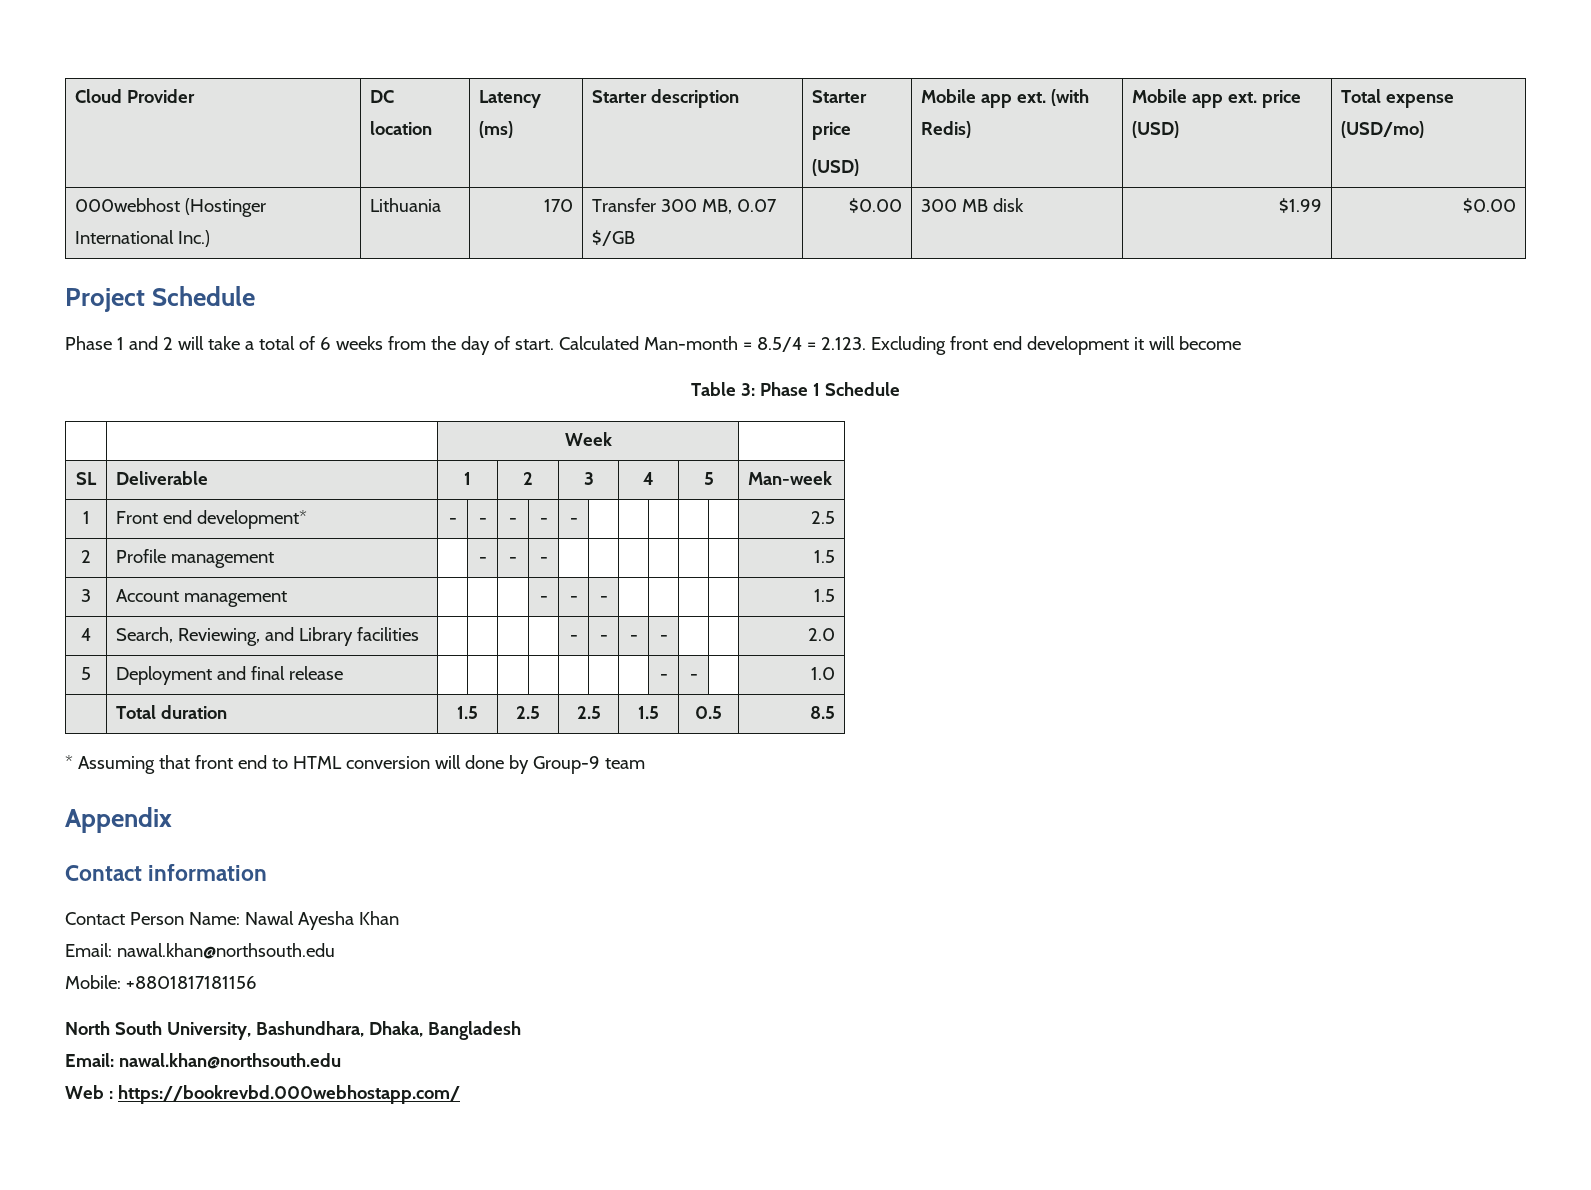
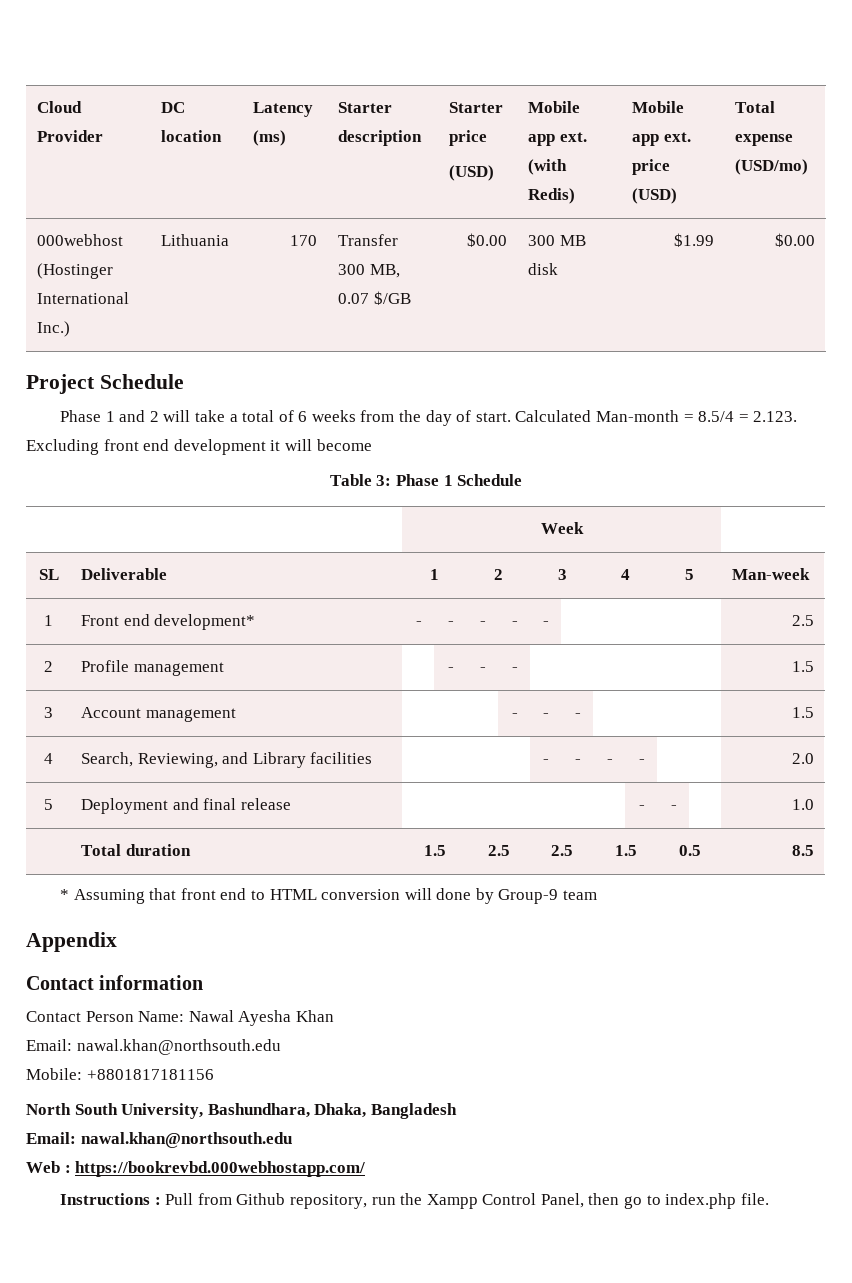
+ Instructions : Pull from Github repository, run the Xampp Control Panel, then go to index.php file.

